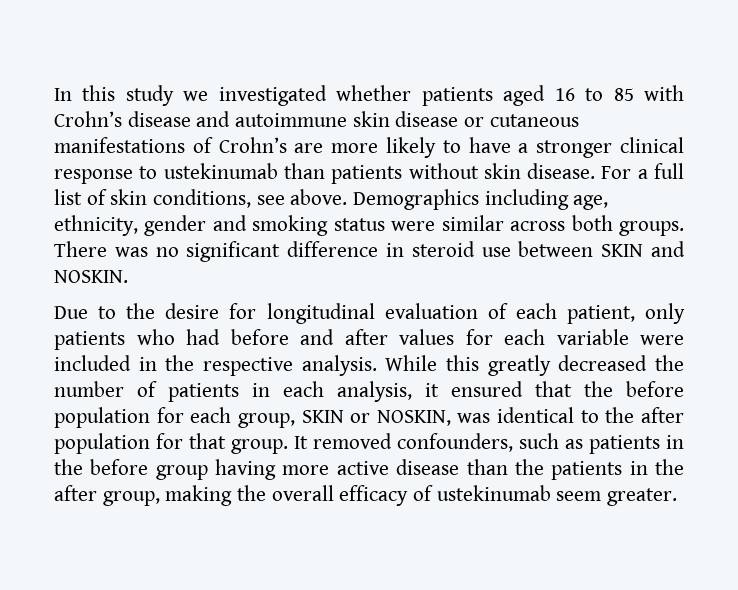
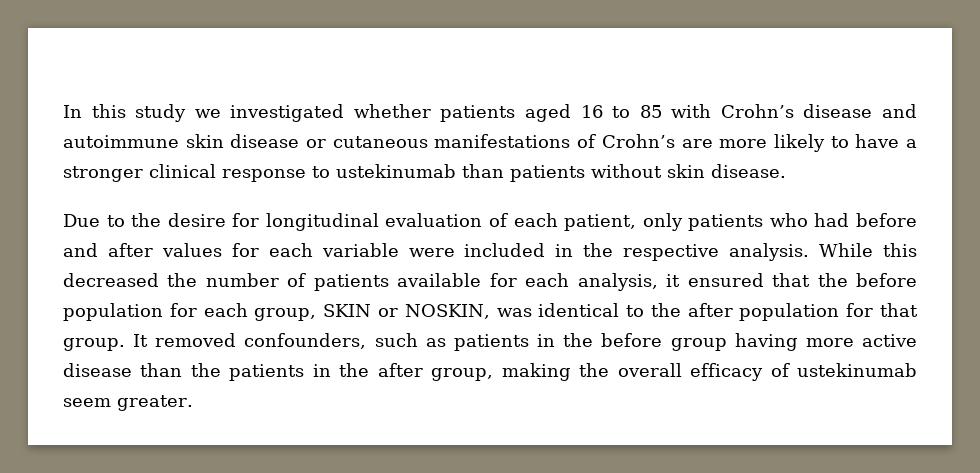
- For a full list of skin conditions, see above. Demographics including age, ethnicity, gender and smoking status were similar across both groups. There was no significant difference in steroid use between SKIN and NOSKIN.
- While this greatly decreased the number of patients in each analysis, it ensured that the before population for each group, SKIN or NOSKIN, was identical to the after population for that group.
+ While this decreased the number of patients available for each analysis, it ensured that the before population for each group, SKIN or NOSKIN, was identical to the after population for that group.

